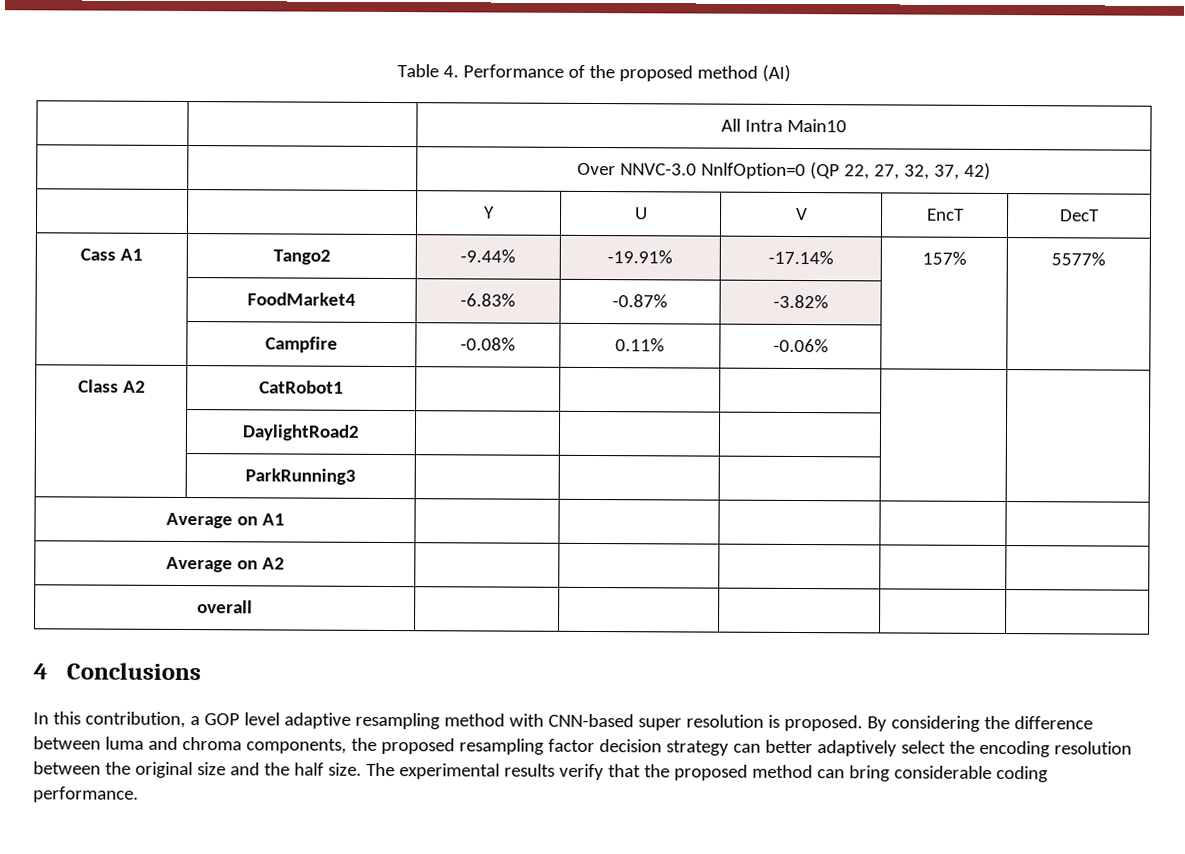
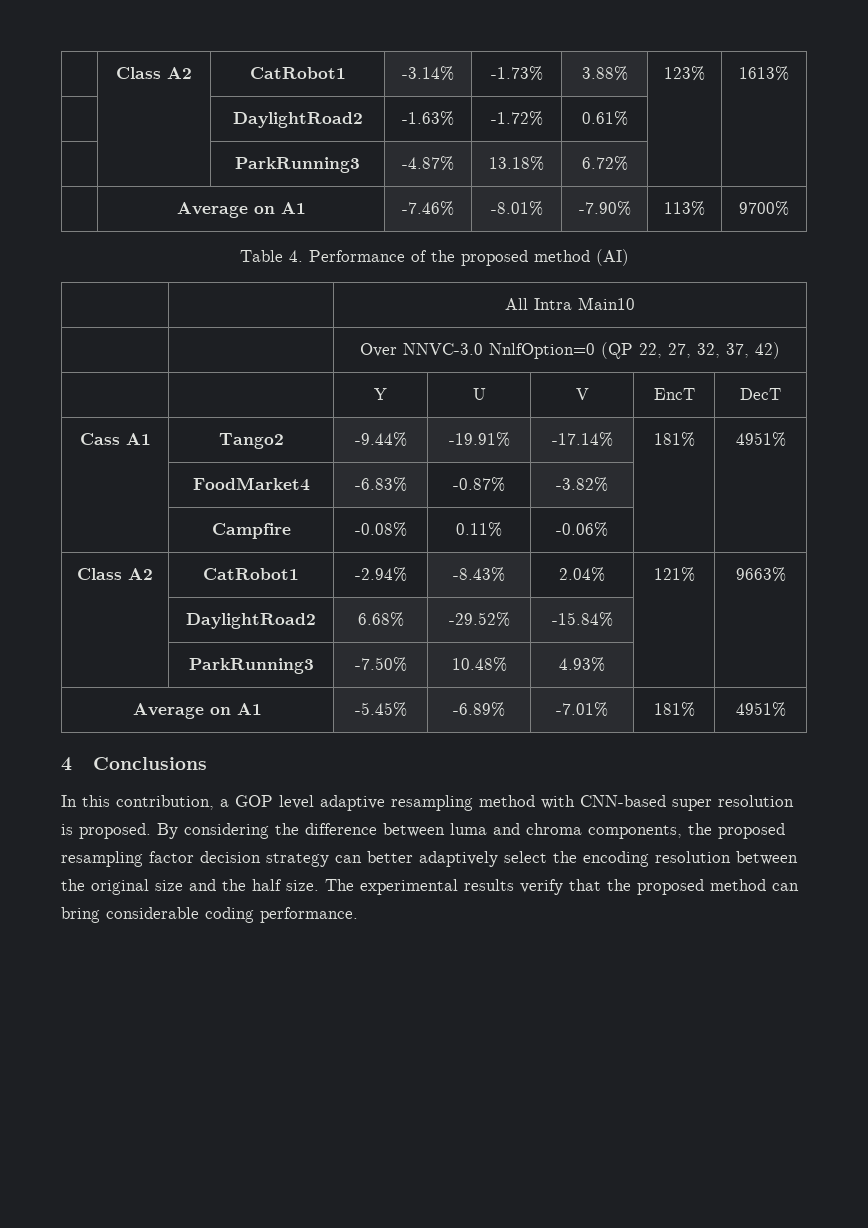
+ | Class A2 | CatRobot1 | -3.14% | -1.73% | 3.88% | 123% | 1613%
+ | | DaylightRoad2 | -1.63% | -1.72% | 0.61% | |
+ | | ParkRunning3 | -4.87% | 13.18% | 6.72% | |
+ | Average on A1 | -7.46% | -8.01% | -7.90% | 113% | 9700%
- Cass A1 | Tango2 | -9.44% | -19.91% | -17.14% | 157% | 5577%
+ Cass A1 | Tango2 | -9.44% | -19.91% | -17.14% | 181% | 4951%
- Class A2 | CatRobot1 | | | | |
- | DaylightRoad2 | | | | |
- | ParkRunning3 | | | | |
- Average on A1 | | | | |
- Average on A2 | | | | |
- overall | | | | |
+ Class A2 | CatRobot1 | -2.94% | -8.43% | 2.04% | 121% | 9663%
+ | DaylightRoad2 | 6.68% | -29.52% | -15.84% | |
+ | ParkRunning3 | -7.50% | 10.48% | 4.93% | |
+ Average on A1 | -5.45% | -6.89% | -7.01% | 181% | 4951%

